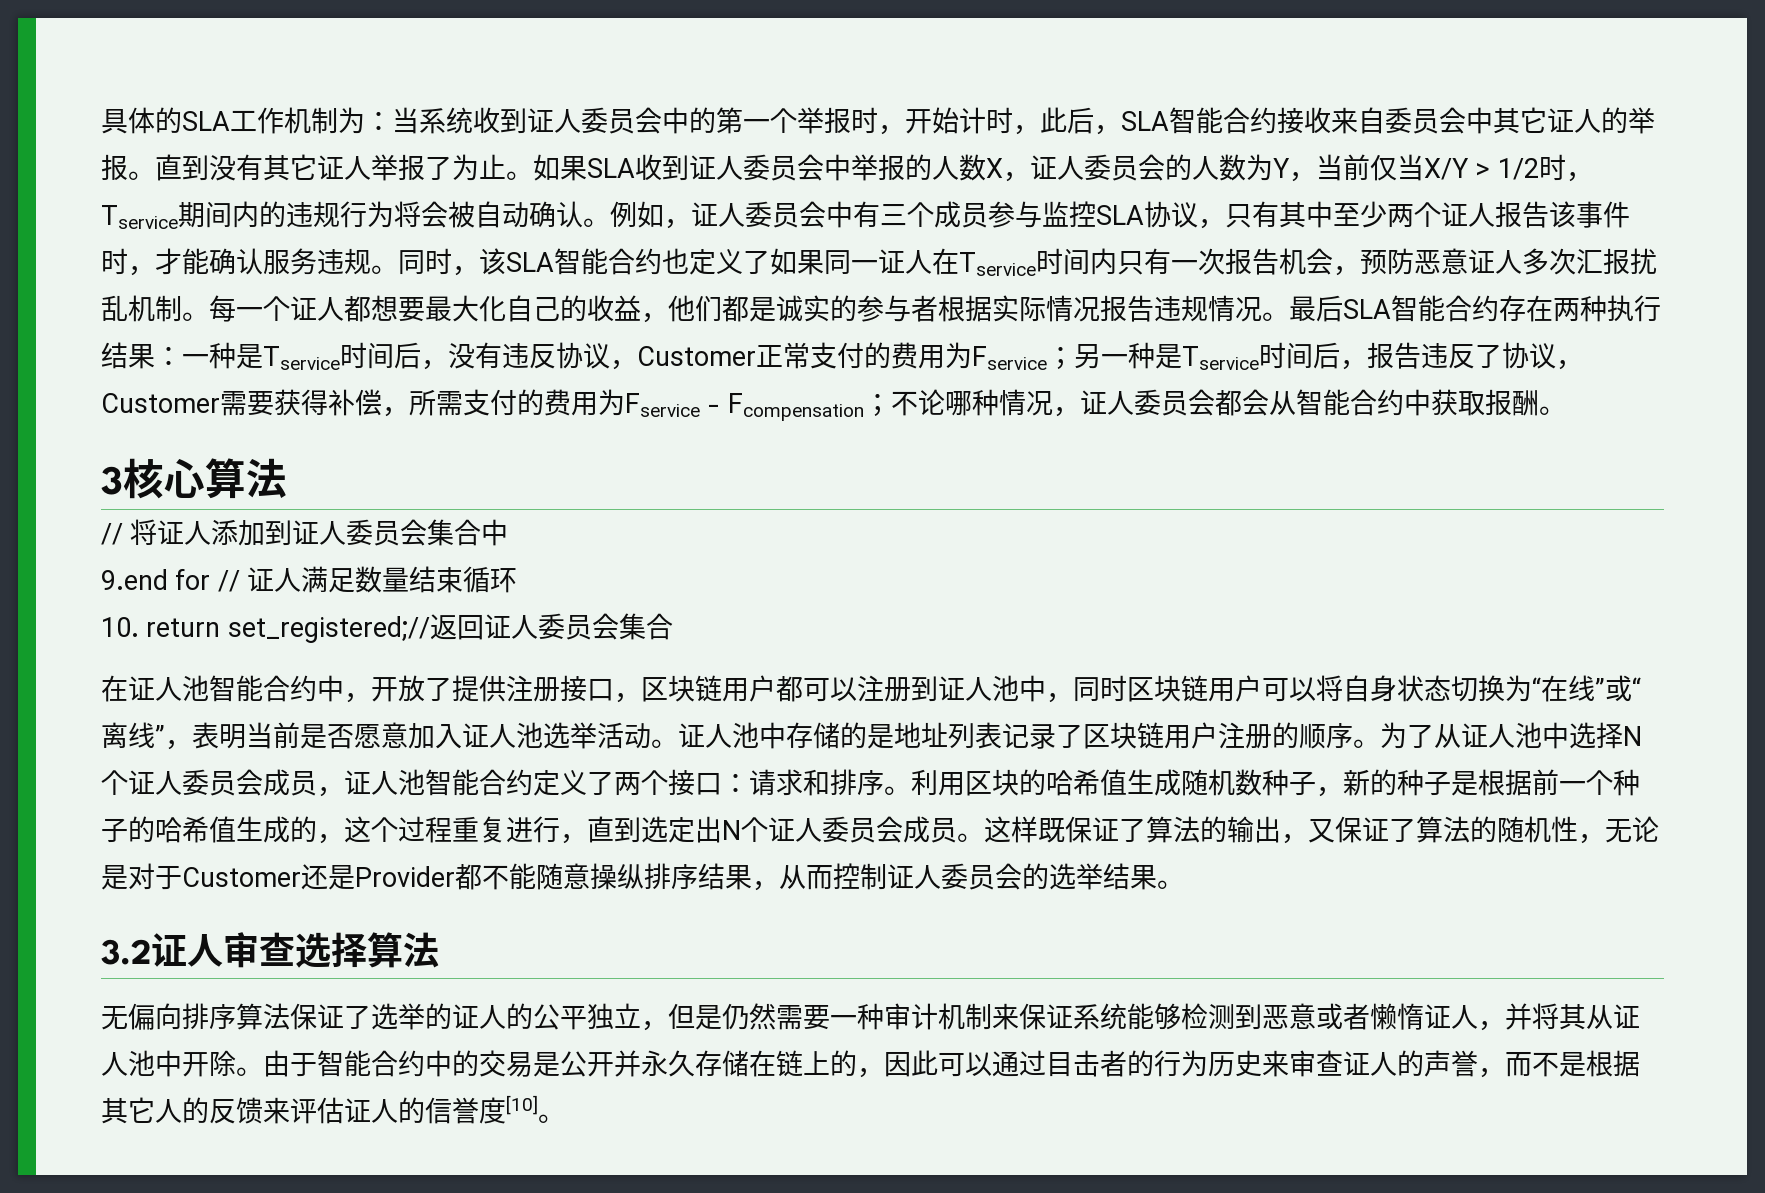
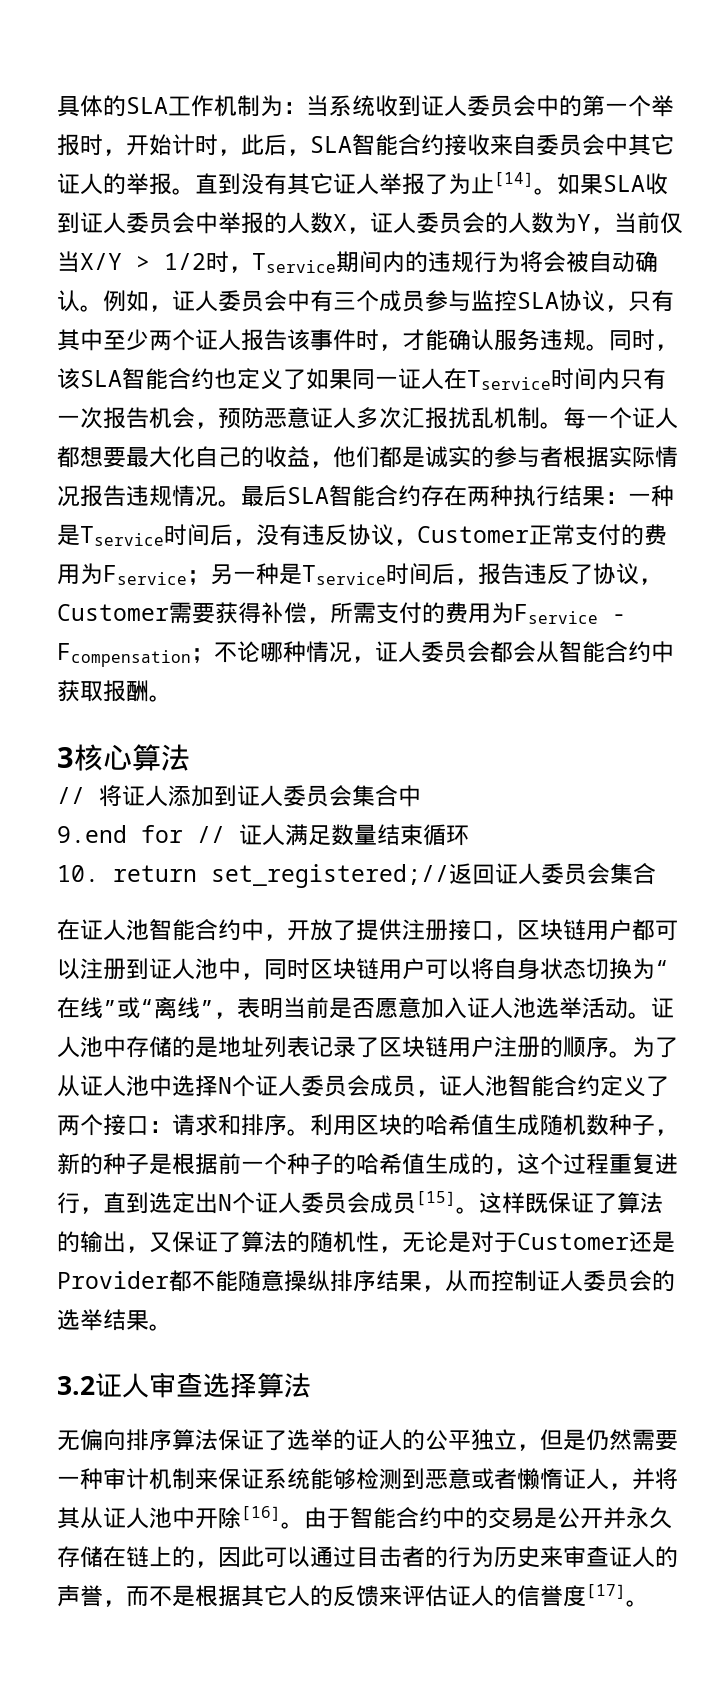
- 直到没有其它证人举报了为止。
+ 直到没有其它证人举报了为止[14]。
- 利用区块的哈希值生成随机数种子，新的种子是根据前一个种子的哈希值生成的，这个过程重复进行，直到选定出N个证人委员会成员。
+ 利用区块的哈希值生成随机数种子，新的种子是根据前一个种子的哈希值生成的，这个过程重复进行，直到选定出N个证人委员会成员[15]。
- 无偏向排序算法保证了选举的证人的公平独立，但是仍然需要一种审计机制来保证系统能够检测到恶意或者懒惰证人，并将其从证人池中开除。
+ 无偏向排序算法保证了选举的证人的公平独立，但是仍然需要一种审计机制来保证系统能够检测到恶意或者懒惰证人，并将其从证人池中开除[16]。
- 由于智能合约中的交易是公开并永久存储在链上的，因此可以通过目击者的行为历史来审查证人的声誉，而不是根据其它人的反馈来评估证人的信誉度[10]。
+ 由于智能合约中的交易是公开并永久存储在链上的，因此可以通过目击者的行为历史来审查证人的声誉，而不是根据其它人的反馈来评估证人的信誉度[17]。

